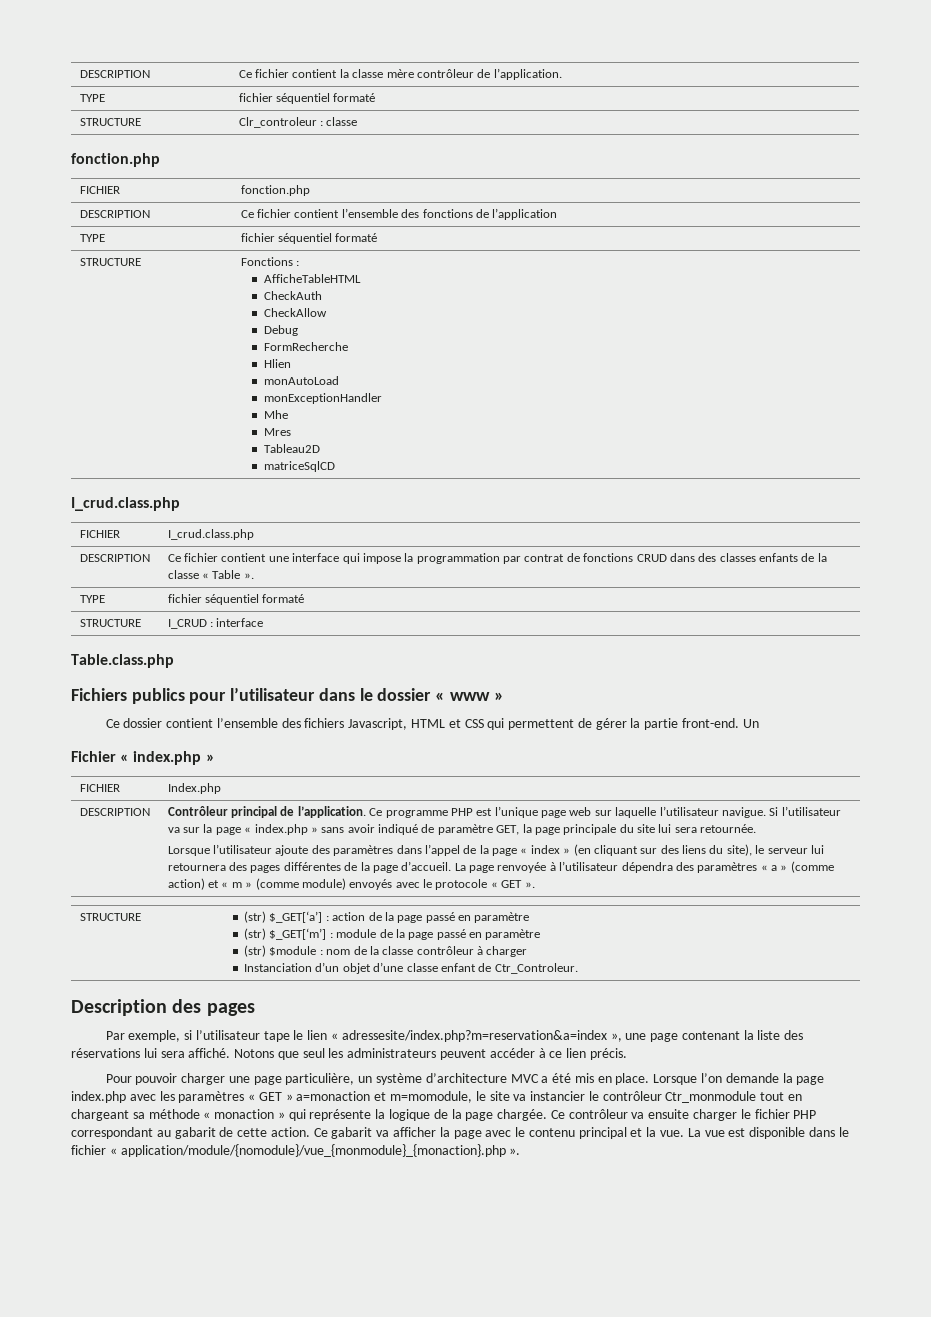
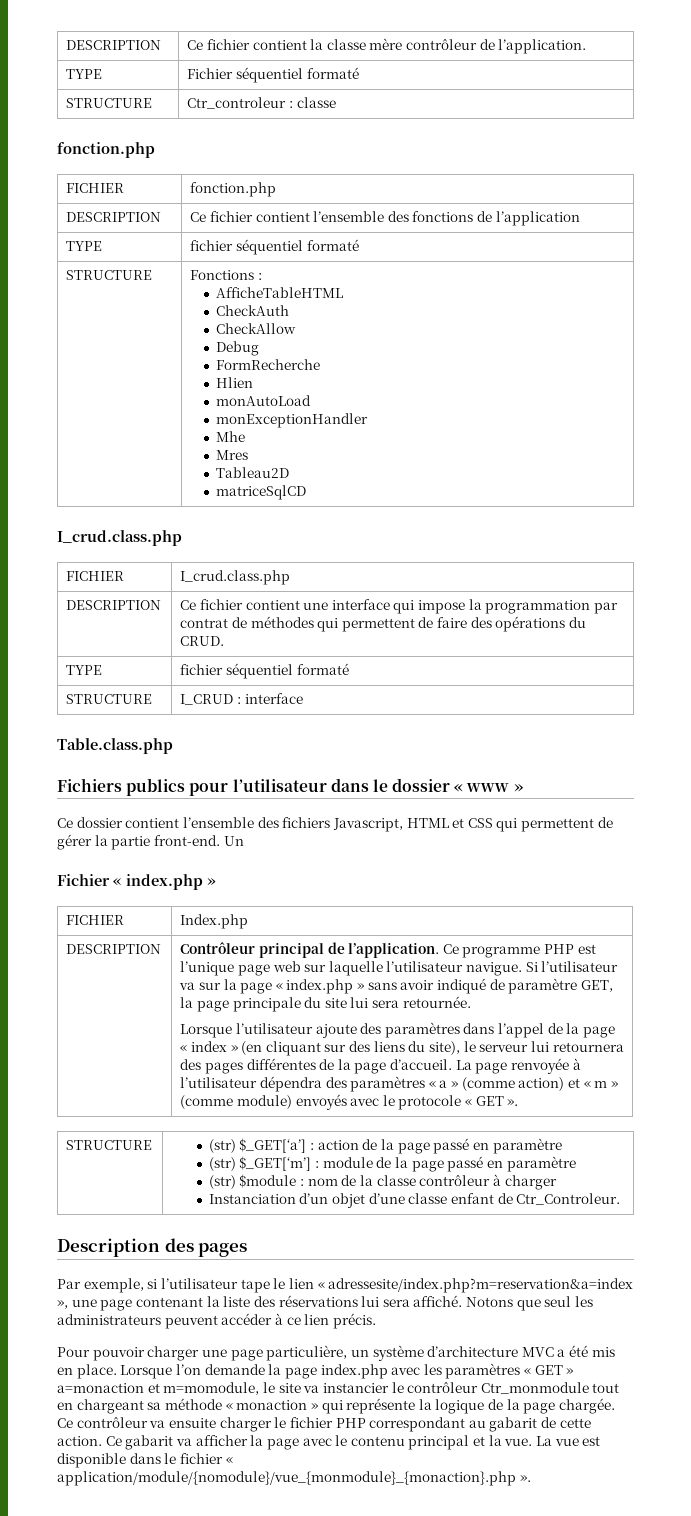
  DESCRIPTION | Ce fichier contient la classe mère contrôleur de l’application.
- TYPE | fichier séquentiel formaté
- STRUCTURE | Clr_controleur : classe
+ TYPE | Fichier séquentiel formaté
+ STRUCTURE | Ctr_controleur : classe
- DESCRIPTION | Ce fichier contient une interface qui impose la programmation par contrat de fonctions CRUD dans des classes enfants de la classe « Table ».
+ DESCRIPTION | Ce fichier contient une interface qui impose la programmation par contrat de méthodes qui permettent de faire des opérations du CRUD.

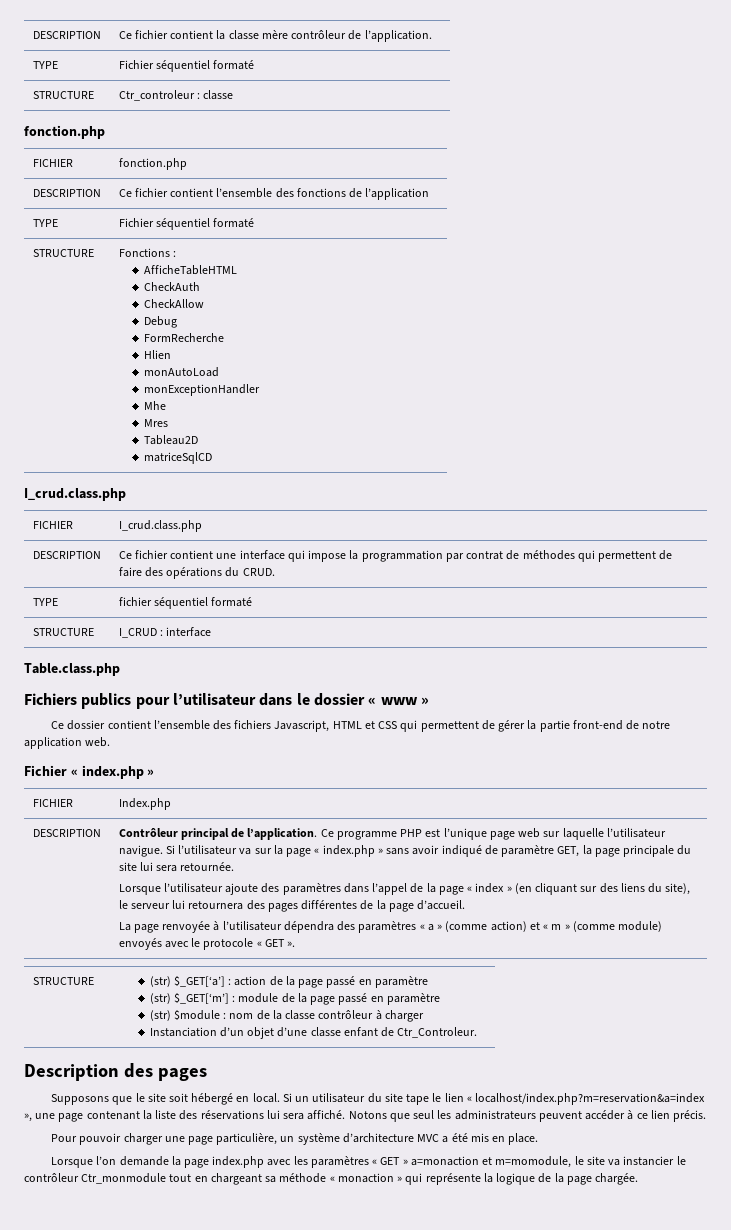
  DESCRIPTION | Ce fichier contient l’ensemble des fonctions de l’application
- TYPE | fichier séquentiel formaté
+ TYPE | Fichier séquentiel formaté
- Ce dossier contient l’ensemble des fichiers Javascript, HTML et CSS qui permettent de gérer la partie front-end. Un
+ Ce dossier contient l’ensemble des fichiers Javascript, HTML et CSS qui permettent de gérer la partie front-end de notre application web.
- Lorsque l’utilisateur ajoute des paramètres dans l’appel de la page « index » (en cliquant sur des liens du site), le serveur lui retournera des pages différentes de la page d’accueil. La page renvoyée à l’utilisateur dépendra des paramètres « a » (comme action) et « m » (comme module) envoyés avec le protocole « GET ».
+ Lorsque l’utilisateur ajoute des paramètres dans l’appel de la page « index » (en cliquant sur des liens du site), le serveur lui retournera des pages différentes de la page d’accueil.
+ La page renvoyée à l’utilisateur dépendra des paramètres « a » (comme action) et « m » (comme module) envoyés avec le protocole « GET ».
- Par exemple, si l’utilisateur tape le lien « adressesite/index.php?m=reservation&a=index », une page contenant la liste des réservations lui sera affiché.
+ Supposons que le site soit hébergé en local. Si un utilisateur du site tape le lien « localhost/index.php?m=reservation&a=index », une page contenant la liste des réservations lui sera affiché.
- Pour pouvoir charger une page particulière, un système d’architecture MVC a été mis en place. Lorsque l’on demande la page index.php avec les paramètres « GET » a=monaction et m=momodule, le site va instancier le contrôleur Ctr_monmodule tout en chargeant sa méthode « monaction » qui représente la logique de la page chargée. Ce contrôleur va ensuite charger le fichier PHP correspondant au gabarit de cette action. Ce gabarit va afficher la page avec le contenu principal et la vue. La vue est disponible dans le fichier « application/module/{nomodule}/vue_{monmodule}_{monaction}.php ».
+ Pour pouvoir charger une page particulière, un système d’architecture MVC a été mis en place.
+ Lorsque l’on demande la page index.php avec les paramètres « GET » a=monaction et m=momodule, le site va instancier le contrôleur Ctr_monmodule tout en chargeant sa méthode « monaction » qui représente la logique de la page chargée.

